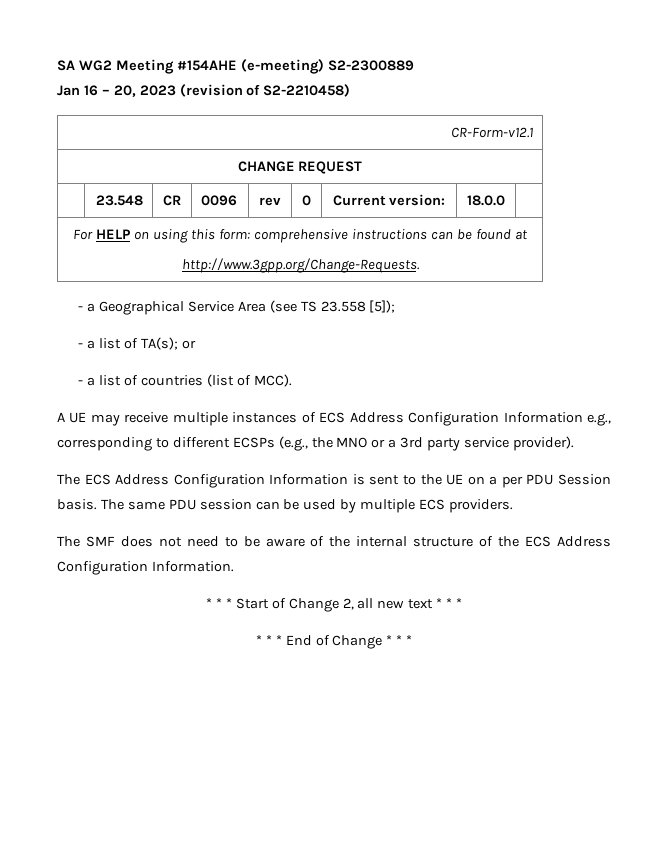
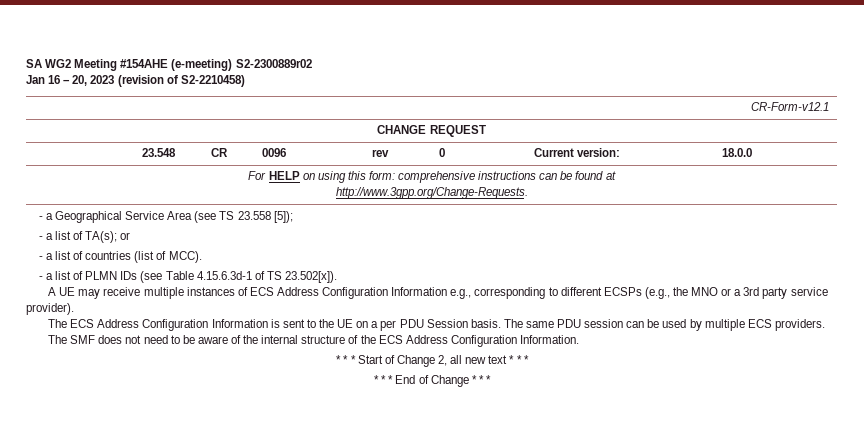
- SA WG2 Meeting #154AHE (e-meeting) S2-2300889
+ SA WG2 Meeting #154AHE (e-meeting) S2-2300889r02
+ - a list of PLMN IDs (see Table 4.15.6.3d-1 of TS 23.502[x]).

